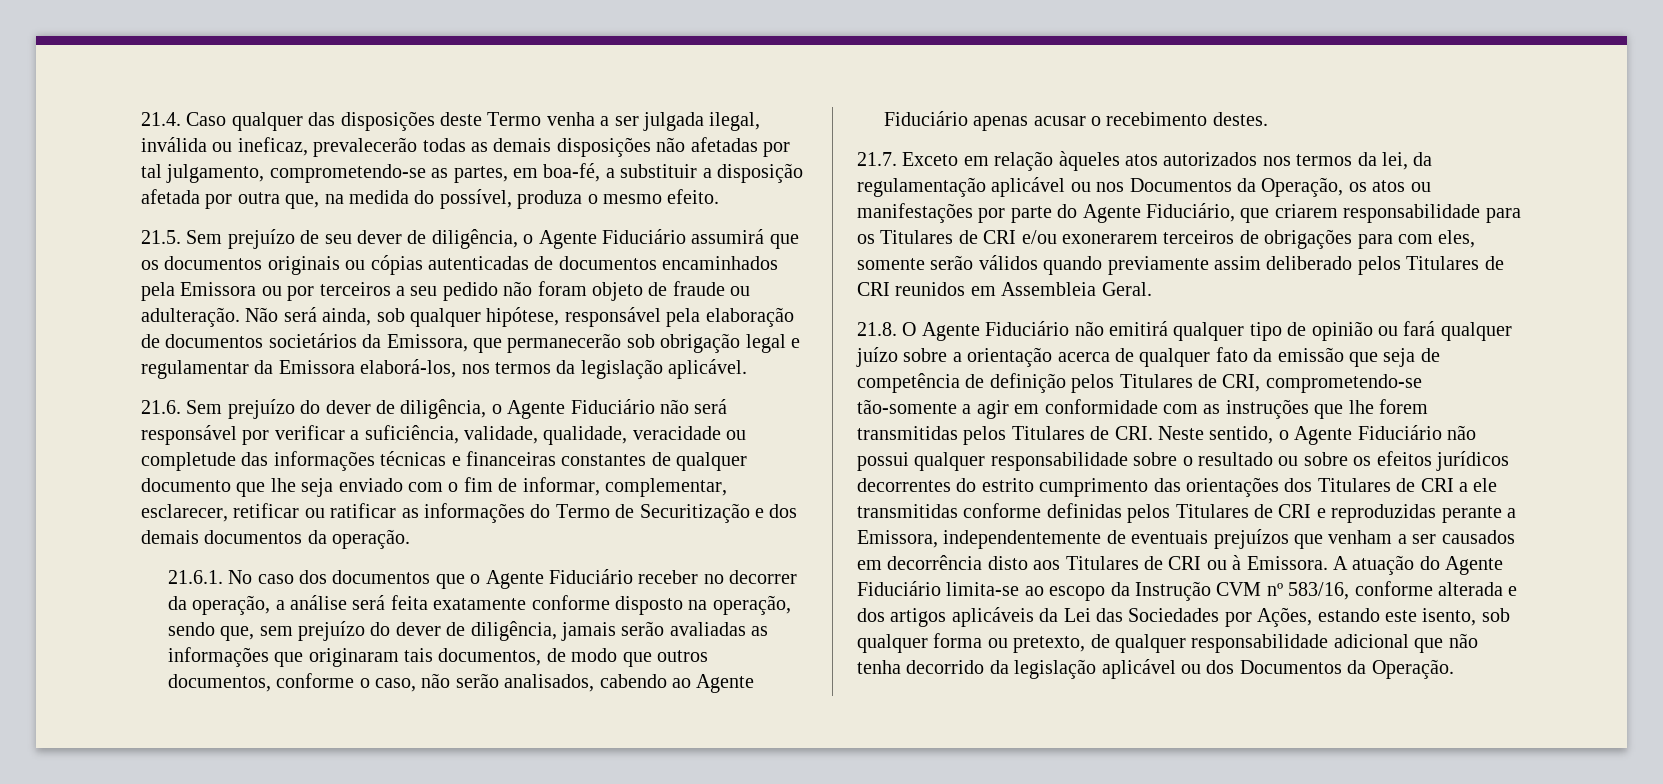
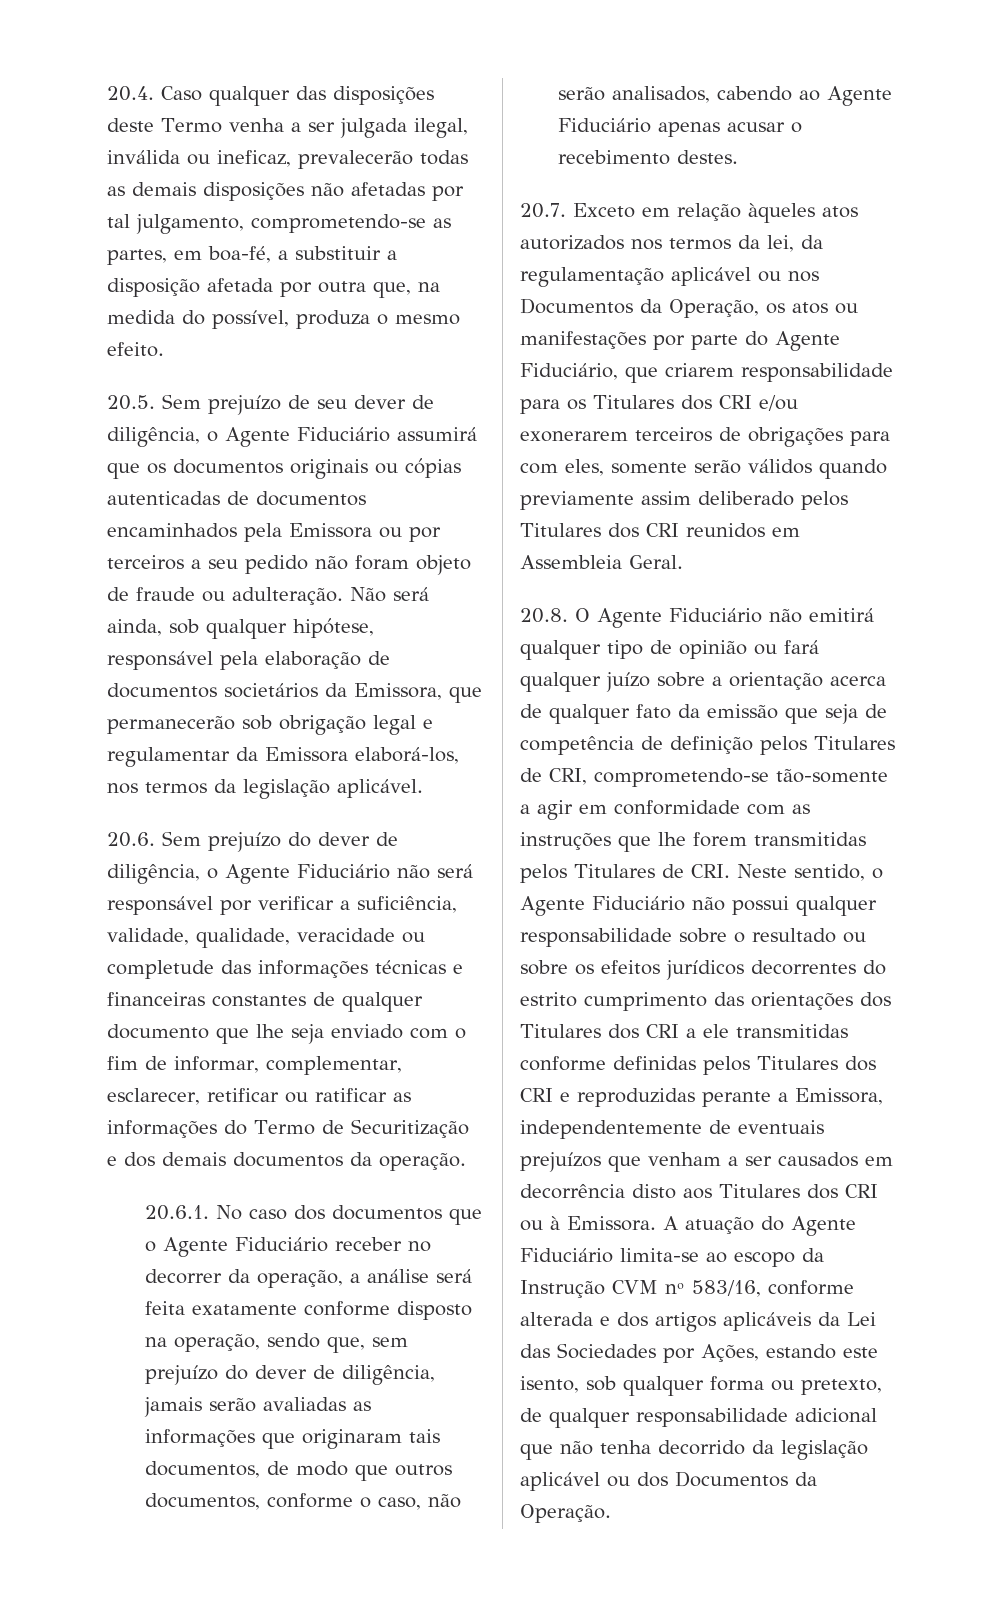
- 21.4. Caso qualquer das disposições deste Termo venha a ser julgada ilegal, inválida ou ineficaz, prevalecerão todas as demais disposições não afetadas por tal julgamento, comprometendo-se as partes, em boa-fé, a substituir a disposição afetada por outra que, na medida do possível, produza o mesmo efeito.
+ 20.4. Caso qualquer das disposições deste Termo venha a ser julgada ilegal, inválida ou ineficaz, prevalecerão todas as demais disposições não afetadas por tal julgamento, comprometendo-se as partes, em boa-fé, a substituir a disposição afetada por outra que, na medida do possível, produza o mesmo efeito.
- 21.5. Sem prejuízo de seu dever de diligência, o Agente Fiduciário assumirá que os documentos originais ou cópias autenticadas de documentos encaminhados pela Emissora ou por terceiros a seu pedido não foram objeto de fraude ou adulteração.
+ 20.5. Sem prejuízo de seu dever de diligência, o Agente Fiduciário assumirá que os documentos originais ou cópias autenticadas de documentos encaminhados pela Emissora ou por terceiros a seu pedido não foram objeto de fraude ou adulteração.
- 21.6. Sem prejuízo do dever de diligência, o Agente Fiduciário não será responsável por verificar a suficiência, validade, qualidade, veracidade ou completude das informações técnicas e financeiras constantes de qualquer documento que lhe seja enviado com o fim de informar, complementar, esclarecer, retificar ou ratificar as informações do Termo de Securitização e dos demais documentos da operação.
+ 20.6. Sem prejuízo do dever de diligência, o Agente Fiduciário não será responsável por verificar a suficiência, validade, qualidade, veracidade ou completude das informações técnicas e financeiras constantes de qualquer documento que lhe seja enviado com o fim de informar, complementar, esclarecer, retificar ou ratificar as informações do Termo de Securitização e dos demais documentos da operação.
- 21.6.1. No caso dos documentos que o Agente Fiduciário receber no decorrer da operação, a análise será feita exatamente conforme disposto na operação, sendo que, sem prejuízo do dever de diligência, jamais serão avaliadas as informações que originaram tais documentos, de modo que outros documentos, conforme o caso, não serão analisados, cabendo ao Agente Fiduciário apenas acusar o recebimento destes.
+ 20.6.1. No caso dos documentos que o Agente Fiduciário receber no decorrer da operação, a análise será feita exatamente conforme disposto na operação, sendo que, sem prejuízo do dever de diligência, jamais serão avaliadas as informações que originaram tais documentos, de modo que outros documentos, conforme o caso, não serão analisados, cabendo ao Agente Fiduciário apenas acusar o recebimento destes.
- 21.7. Exceto em relação àqueles atos autorizados nos termos da lei, da regulamentação aplicável ou nos Documentos da Operação, os atos ou manifestações por parte do Agente Fiduciário, que criarem responsabilidade para os Titulares de CRI e/ou exonerarem terceiros de obrigações para com eles, somente serão válidos quando previamente assim deliberado pelos Titulares de CRI reunidos em Assembleia Geral.
+ 20.7. Exceto em relação àqueles atos autorizados nos termos da lei, da regulamentação aplicável ou nos Documentos da Operação, os atos ou manifestações por parte do Agente Fiduciário, que criarem responsabilidade para os Titulares dos CRI e/ou exonerarem terceiros de obrigações para com eles, somente serão válidos quando previamente assim deliberado pelos Titulares dos CRI reunidos em Assembleia Geral.
- 21.8. O Agente Fiduciário não emitirá qualquer tipo de opinião ou fará qualquer juízo sobre a orientação acerca de qualquer fato da emissão que seja de competência de definição pelos Titulares de CRI, comprometendo-se tão-somente a agir em conformidade com as instruções que lhe forem transmitidas pelos Titulares de CRI. Neste sentido, o Agente Fiduciário não possui qualquer responsabilidade sobre o resultado ou sobre os efeitos jurídicos decorrentes do estrito cumprimento das orientações dos Titulares de CRI a ele transmitidas conforme definidas pelos Titulares de CRI e reproduzidas perante a Emissora, independentemente de eventuais prejuízos que venham a ser causados em decorrência disto aos Titulares de CRI ou à Emissora.
+ 20.8. O Agente Fiduciário não emitirá qualquer tipo de opinião ou fará qualquer juízo sobre a orientação acerca de qualquer fato da emissão que seja de competência de definição pelos Titulares de CRI, comprometendo-se tão-somente a agir em conformidade com as instruções que lhe forem transmitidas pelos Titulares de CRI. Neste sentido, o Agente Fiduciário não possui qualquer responsabilidade sobre o resultado ou sobre os efeitos jurídicos decorrentes do estrito cumprimento das orientações dos Titulares dos CRI a ele transmitidas conforme definidas pelos Titulares dos CRI e reproduzidas perante a Emissora, independentemente de eventuais prejuízos que venham a ser causados em decorrência disto aos Titulares dos CRI ou à Emissora.

